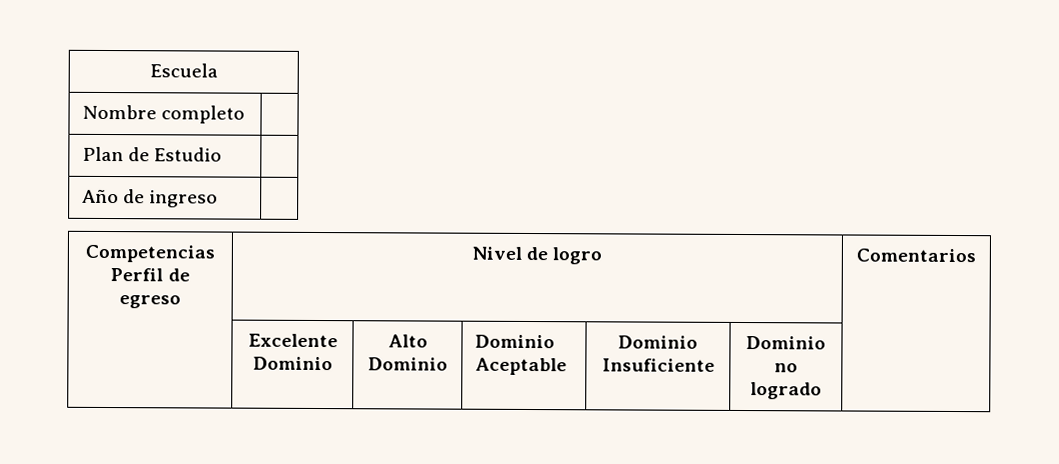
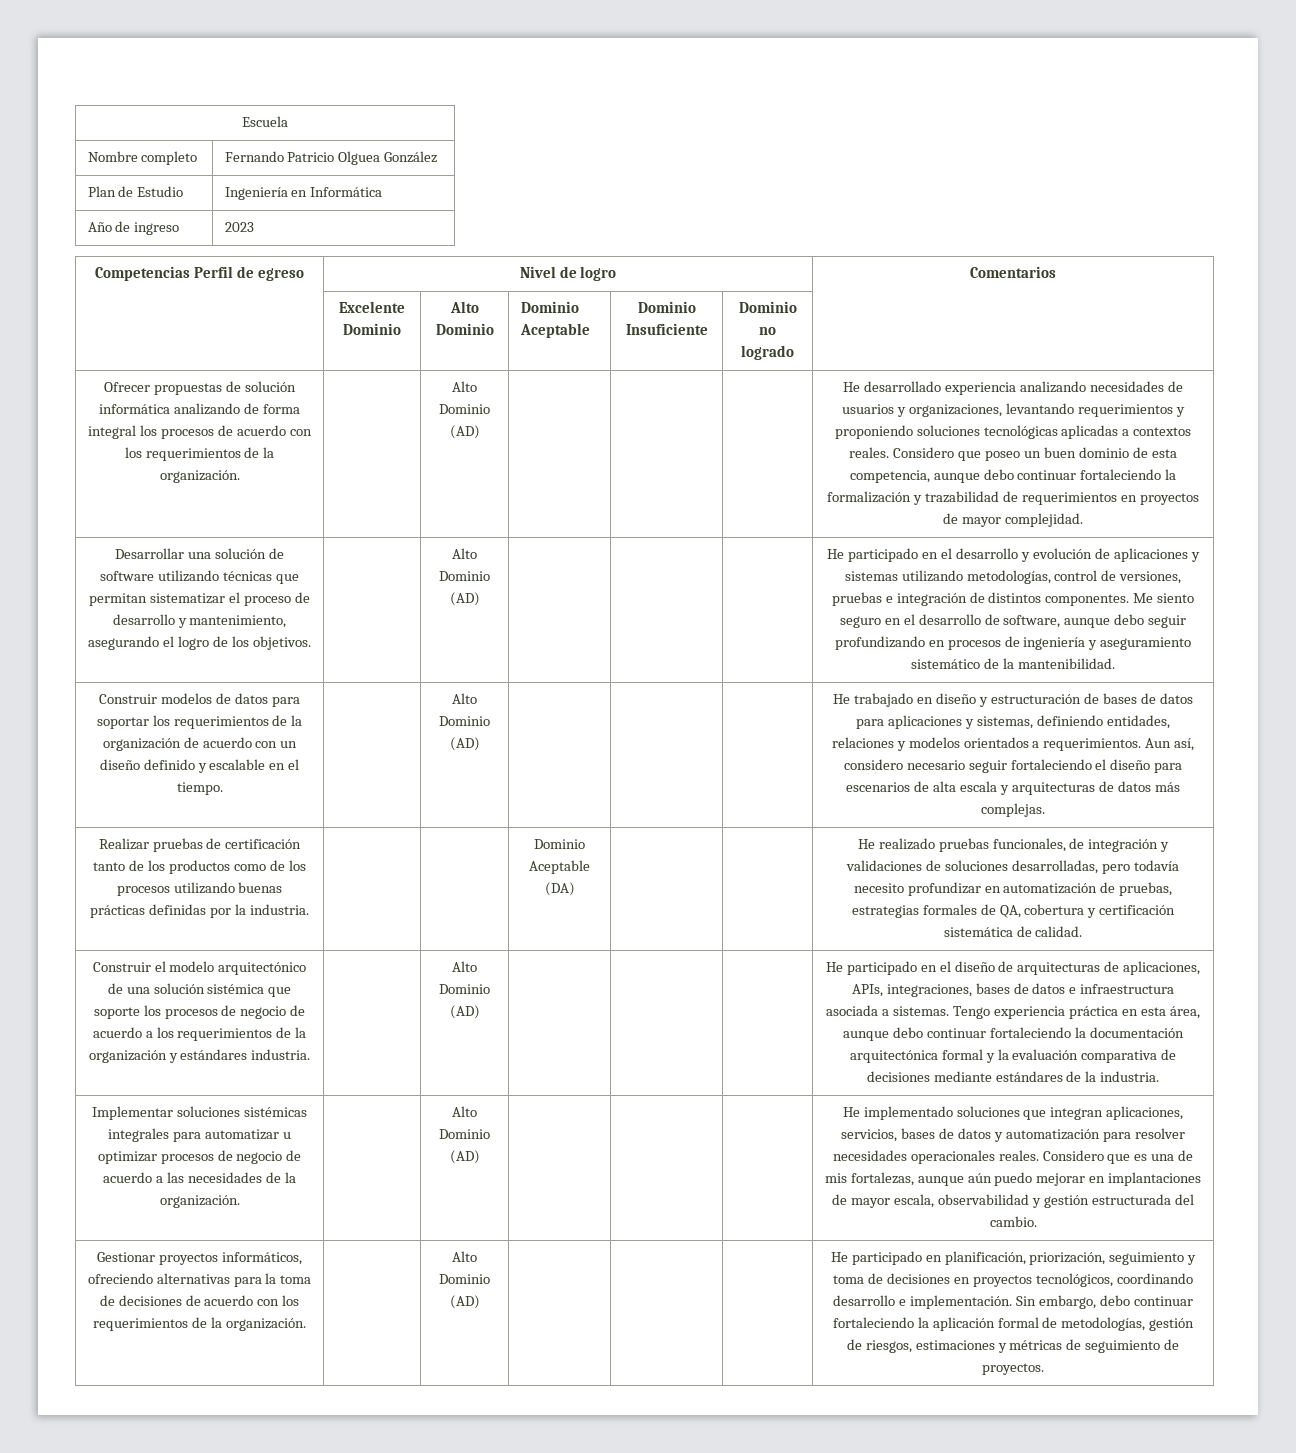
- Nombre completo |
+ Nombre completo | Fernando Patricio Olguea González
- Plan de Estudio |
+ Plan de Estudio | Ingeniería en Informática
- Año de ingreso |
+ Año de ingreso | 2023
+ Ofrecer propuestas de solución informática analizando de forma integral los procesos de acuerdo con los requerimientos de la organización. | | Alto Dominio (AD) | | | | He desarrollado experiencia analizando necesidades de usuarios y organizaciones, levantando requerimientos y proponiendo soluciones tecnológicas aplicadas a contextos reales. Considero que poseo un buen dominio de esta competencia, aunque debo continuar fortaleciendo la formalización y trazabilidad de requerimientos en proyectos de mayor complejidad.
+ Desarrollar una solución de software utilizando técnicas que permitan sistematizar el proceso de desarrollo y mantenimiento, asegurando el logro de los objetivos. | | Alto Dominio (AD) | | | | He participado en el desarrollo y evolución de aplicaciones y sistemas utilizando metodologías, control de versiones, pruebas e integración de distintos componentes. Me siento seguro en el desarrollo de software, aunque debo seguir profundizando en procesos de ingeniería y aseguramiento sistemático de la mantenibilidad.
+ Construir modelos de datos para soportar los requerimientos de la organización de acuerdo con un diseño definido y escalable en el tiempo. | | Alto Dominio (AD) | | | | He trabajado en diseño y estructuración de bases de datos para aplicaciones y sistemas, definiendo entidades, relaciones y modelos orientados a requerimientos. Aun así, considero necesario seguir fortaleciendo el diseño para escenarios de alta escala y arquitecturas de datos más complejas.
+ Realizar pruebas de certificación tanto de los productos como de los procesos utilizando buenas prácticas definidas por la industria. | | | Dominio Aceptable (DA) | | | He realizado pruebas funcionales, de integración y validaciones de soluciones desarrolladas, pero todavía necesito profundizar en automatización de pruebas, estrategias formales de QA, cobertura y certificación sistemática de calidad.
+ Construir el modelo arquitectónico de una solución sistémica que soporte los procesos de negocio de acuerdo a los requerimientos de la organización y estándares industria. | | Alto Dominio (AD) | | | | He participado en el diseño de arquitecturas de aplicaciones, APIs, integraciones, bases de datos e infraestructura asociada a sistemas. Tengo experiencia práctica en esta área, aunque debo continuar fortaleciendo la documentación arquitectónica formal y la evaluación comparativa de decisiones mediante estándares de la industria.
+ Implementar soluciones sistémicas integrales para automatizar u optimizar procesos de negocio de acuerdo a las necesidades de la organización. | | Alto Dominio (AD) | | | | He implementado soluciones que integran aplicaciones, servicios, bases de datos y automatización para resolver necesidades operacionales reales. Considero que es una de mis fortalezas, aunque aún puedo mejorar en implantaciones de mayor escala, observabilidad y gestión estructurada del cambio.
+ Gestionar proyectos informáticos, ofreciendo alternativas para la toma de decisiones de acuerdo con los requerimientos de la organización. | | Alto Dominio (AD) | | | | He participado en planificación, priorización, seguimiento y toma de decisiones en proyectos tecnológicos, coordinando desarrollo e implementación. Sin embargo, debo continuar fortaleciendo la aplicación formal de metodologías, gestión de riesgos, estimaciones y métricas de seguimiento de proyectos.

